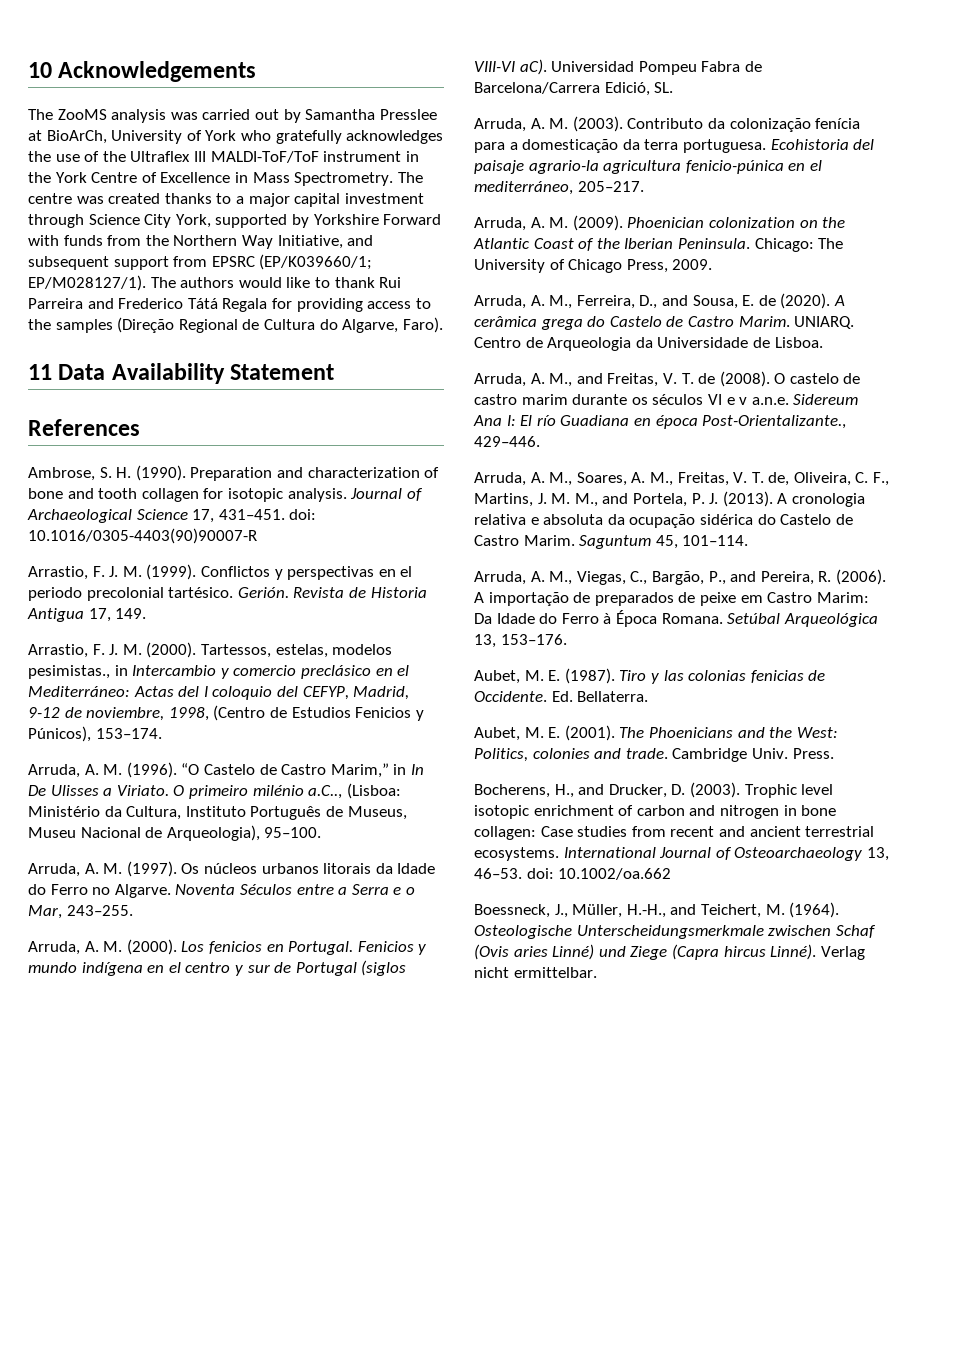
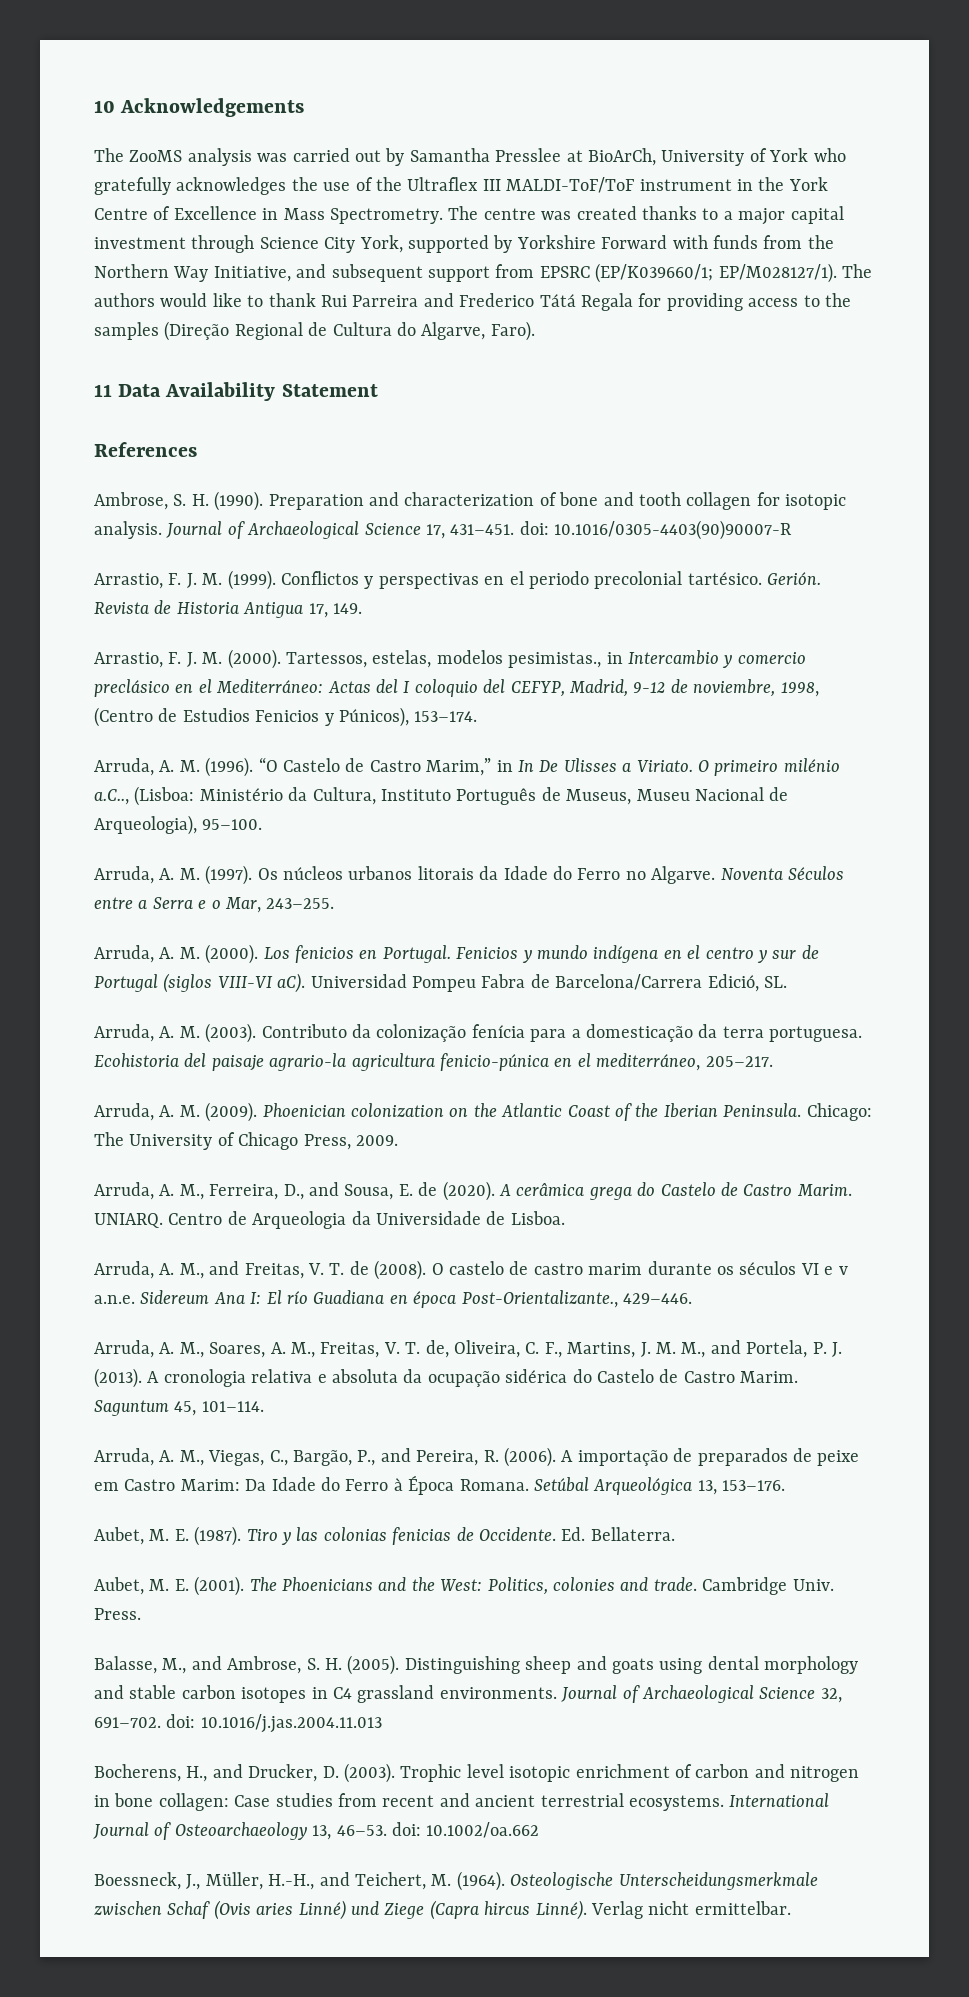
+ Balasse, M., and Ambrose, S. H. (2005). Distinguishing sheep and goats using dental morphology and stable carbon isotopes in C4 grassland environments. Journal of Archaeological Science 32, 691–702. doi: 10.1016/j.jas.2004.11.013

